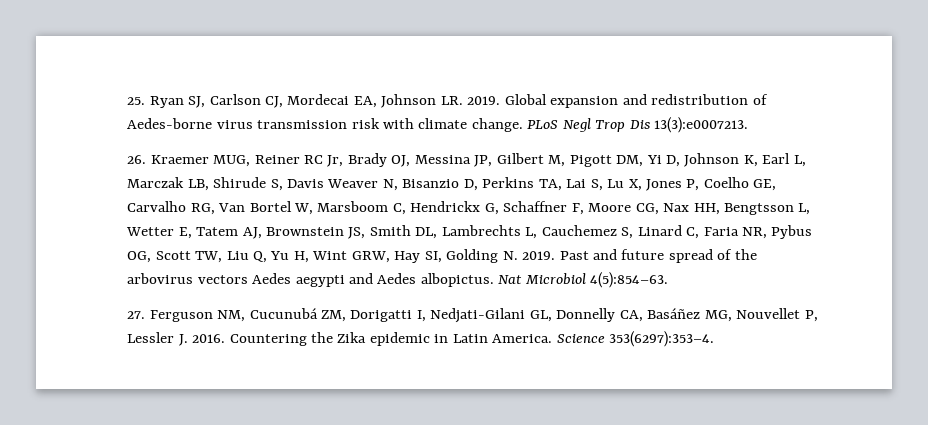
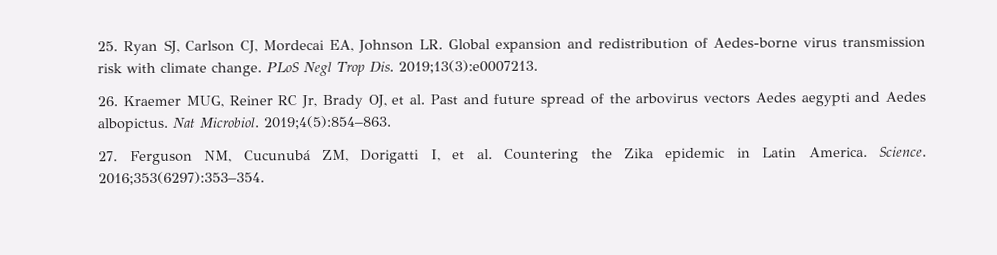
- 25. Ryan SJ, Carlson CJ, Mordecai EA, Johnson LR. 2019. Global expansion and redistribution of Aedes-borne virus transmission risk with climate change.
+ 25. Ryan SJ, Carlson CJ, Mordecai EA, Johnson LR. Global expansion and redistribution of Aedes-borne virus transmission risk with climate change.
- PLoS Negl Trop Dis 13(3):e0007213.
+ PLoS Negl Trop Dis. 2019;13(3):e0007213.
- 26. Kraemer MUG, Reiner RC Jr, Brady OJ, Messina JP, Gilbert M, Pigott DM, Yi D, Johnson K, Earl L, Marczak LB, Shirude S, Davis Weaver N, Bisanzio D, Perkins TA, Lai S, Lu X, Jones P, Coelho GE, Carvalho RG, Van Bortel W, Marsboom C, Hendrickx G, Schaffner F, Moore CG, Nax HH, Bengtsson L, Wetter E, Tatem AJ, Brownstein JS, Smith DL, Lambrechts L, Cauchemez S, Linard C, Faria NR, Pybus OG, Scott TW, Liu Q, Yu H, Wint GRW, Hay SI, Golding N. 2019. Past and future spread of the arbovirus vectors Aedes aegypti and Aedes albopictus.
+ 26. Kraemer MUG, Reiner RC Jr, Brady OJ, et al. Past and future spread of the arbovirus vectors Aedes aegypti and Aedes albopictus.
- Nat Microbiol 4(5):854–63.
+ Nat Microbiol. 2019;4(5):854–863.
- 27. Ferguson NM, Cucunubá ZM, Dorigatti I, Nedjati-Gilani GL, Donnelly CA, Basáñez MG, Nouvellet P, Lessler J. 2016. Countering the Zika epidemic in Latin America.
+ 27. Ferguson NM, Cucunubá ZM, Dorigatti I, et al. Countering the Zika epidemic in Latin America.
- Science 353(6297):353–4.
+ Science. 2016;353(6297):353–354.

